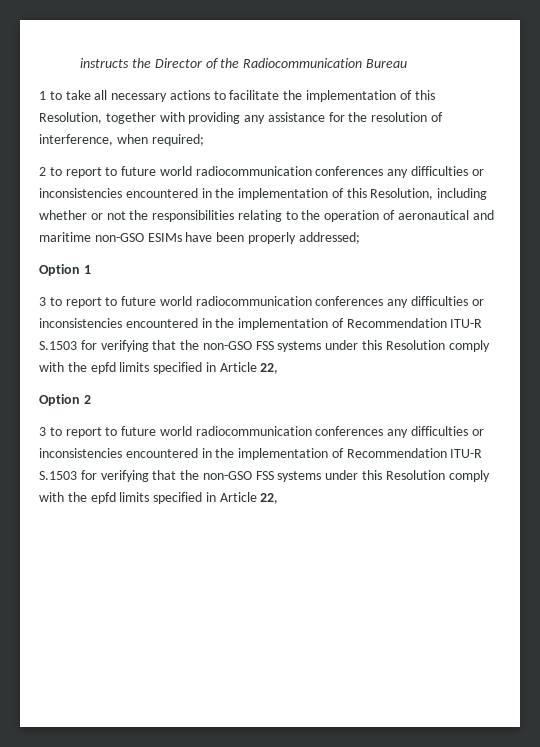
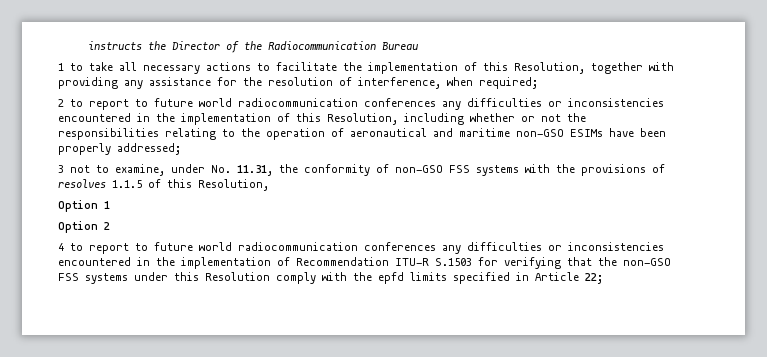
+ 3 not to examine, under No. 11.31, the conformity of non-GSO FSS systems with the provisions of resolves 1.1.5 of this Resolution,
  Option 1
- 3 to report to future world radiocommunication conferences any difficulties or inconsistencies encountered in the implementation of Recommendation ITU-R S.1503 for verifying that the non-GSO FSS systems under this Resolution comply with the epfd limits specified in Article 22,
  Option 2
- 3 to report to future world radiocommunication conferences any difficulties or inconsistencies encountered in the implementation of Recommendation ITU-R S.1503 for verifying that the non-GSO FSS systems under this Resolution comply with the epfd limits specified in Article 22,
+ 4 to report to future world radiocommunication conferences any difficulties or inconsistencies encountered in the implementation of Recommendation ITU-R S.1503 for verifying that the non-GSO FSS systems under this Resolution comply with the epfd limits specified in Article 22;

